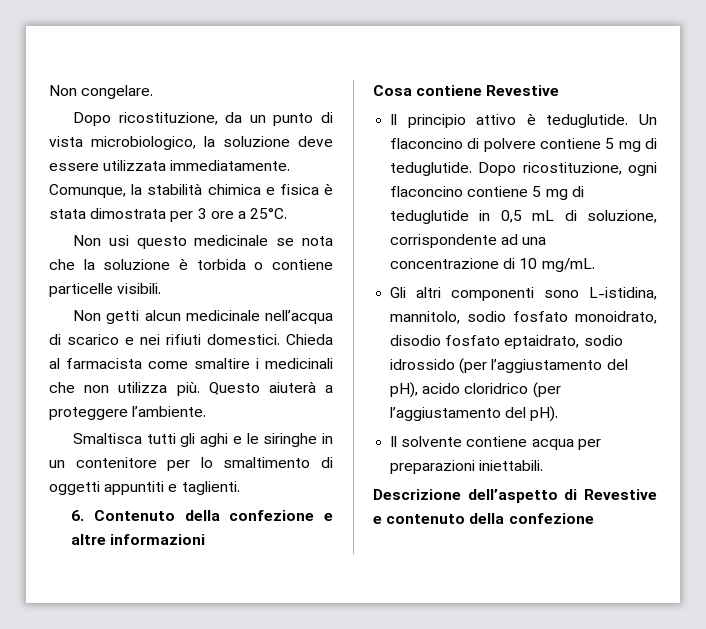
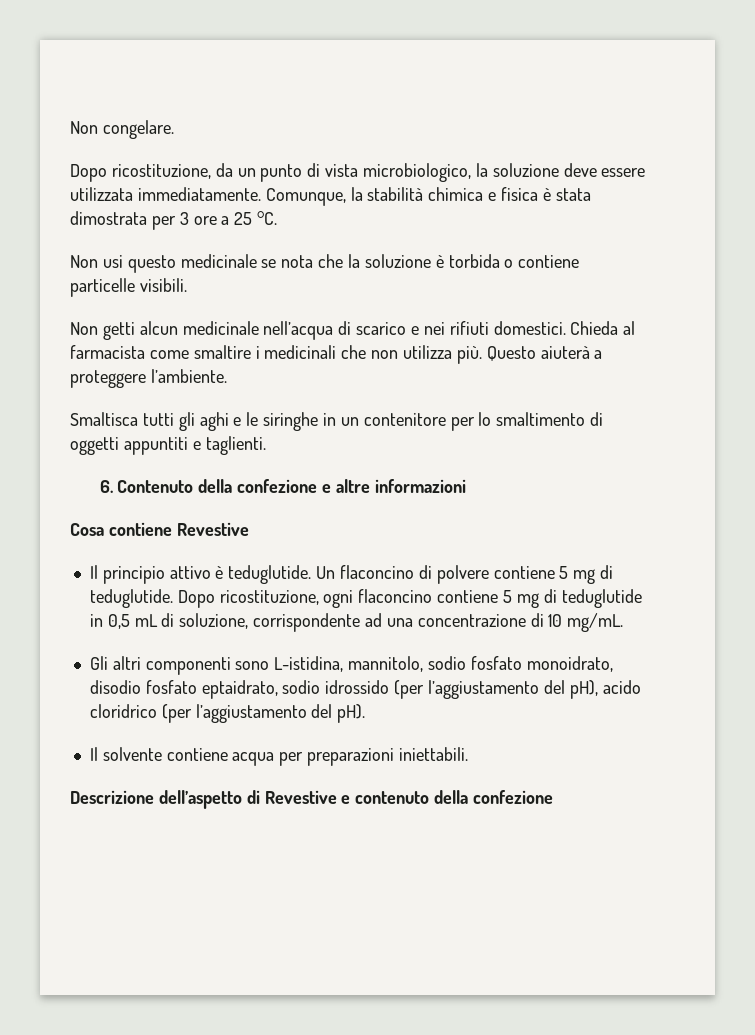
- Comunque, la stabilità chimica e fisica è stata dimostrata per 3 ore a 25°C.
+ Comunque, la stabilità chimica e fisica è stata dimostrata per 3 ore a 25 °C.

